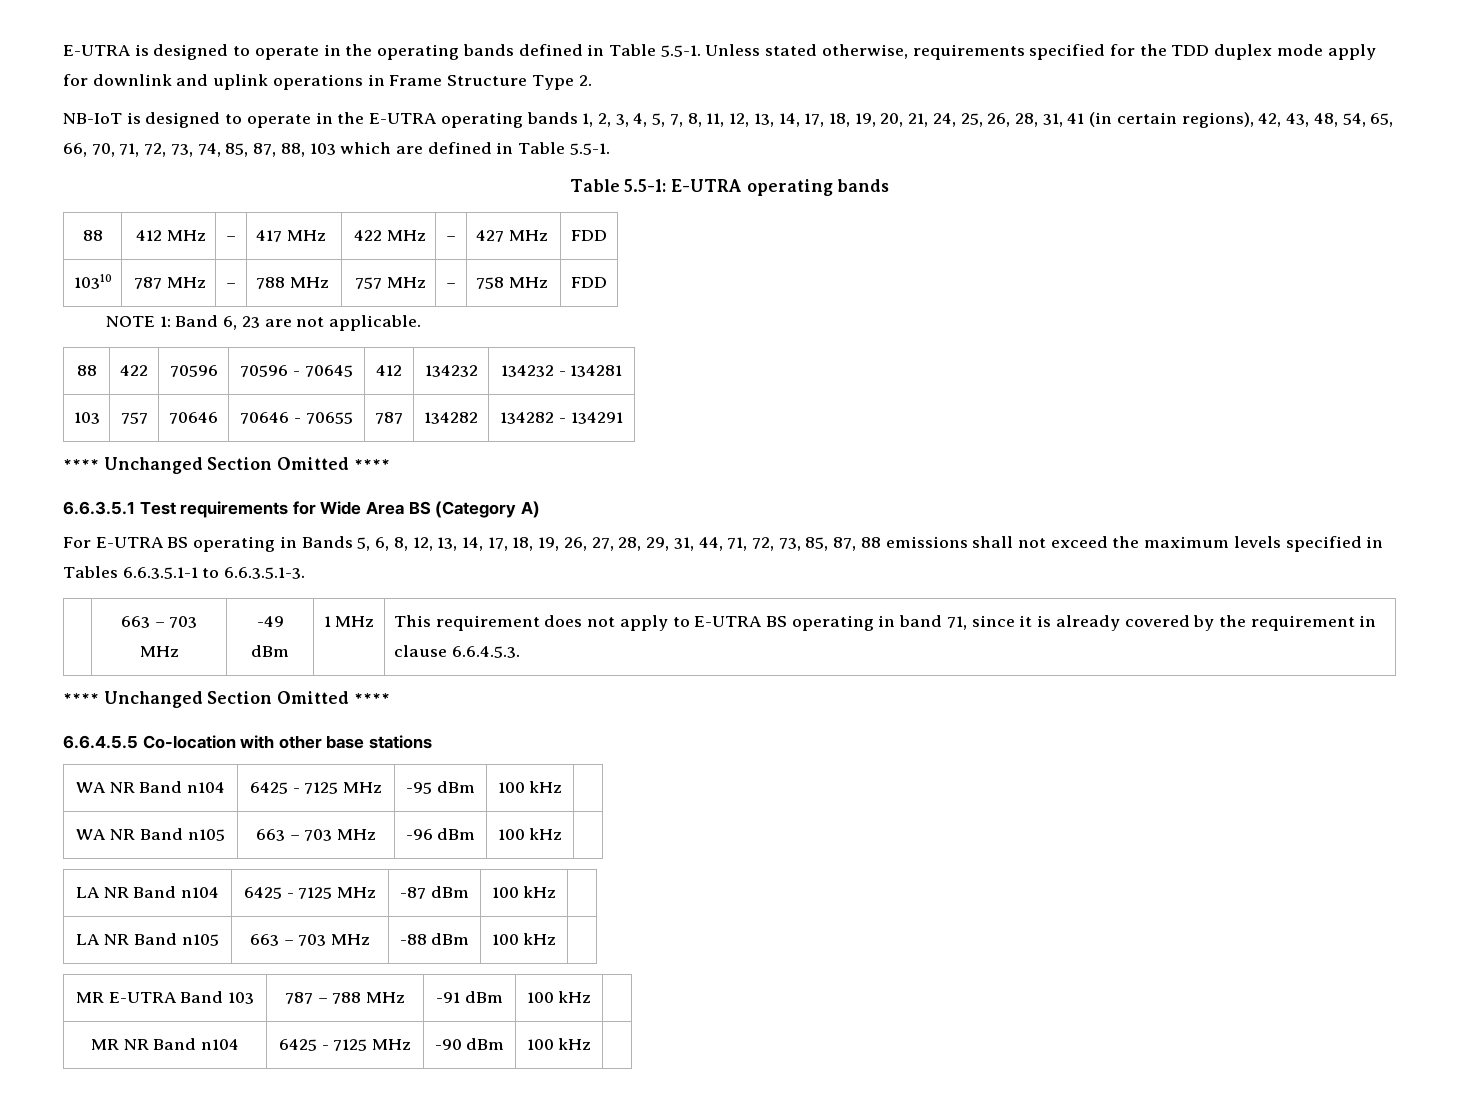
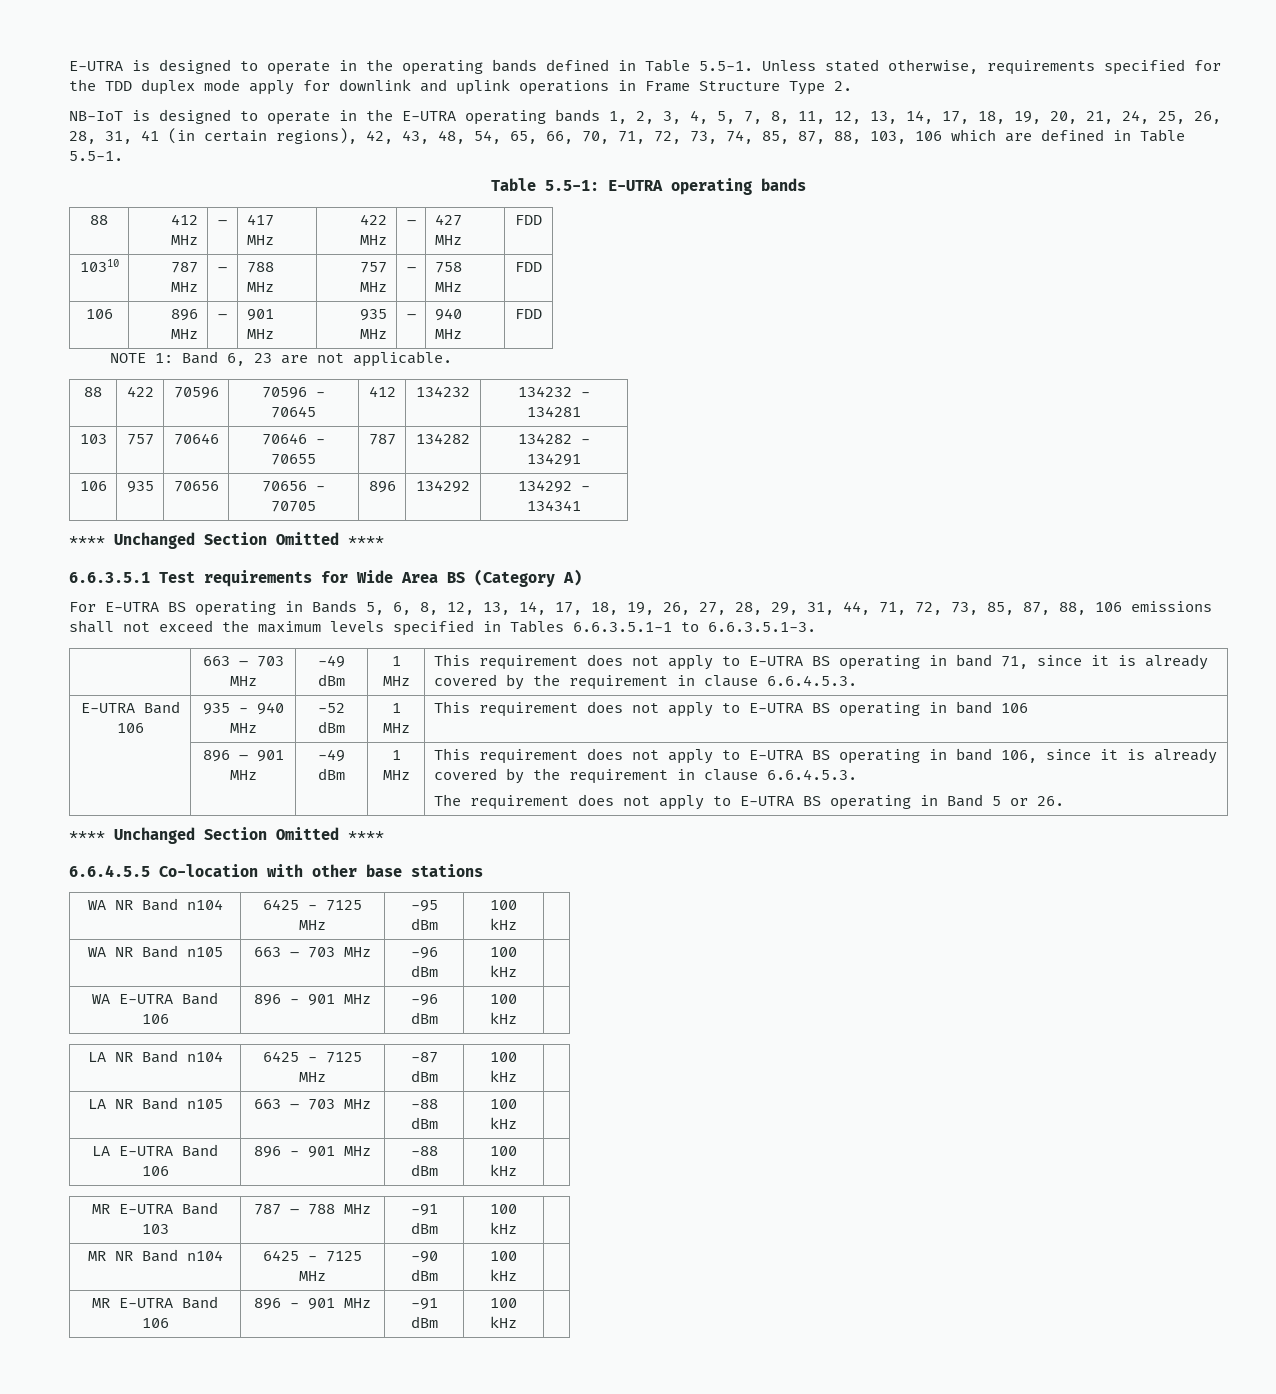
- NB-IoT is designed to operate in the E-UTRA operating bands 1, 2, 3, 4, 5, 7, 8, 11, 12, 13, 14, 17, 18, 19, 20, 21, 24, 25, 26, 28, 31, 41 (in certain regions), 42, 43, 48, 54, 65, 66, 70, 71, 72, 73, 74, 85, 87, 88, 103 which are defined in Table 5.5-1.
+ NB-IoT is designed to operate in the E-UTRA operating bands 1, 2, 3, 4, 5, 7, 8, 11, 12, 13, 14, 17, 18, 19, 20, 21, 24, 25, 26, 28, 31, 41 (in certain regions), 42, 43, 48, 54, 65, 66, 70, 71, 72, 73, 74, 85, 87, 88, 103, 106 which are defined in Table 5.5-1.
+ 106 | 896 MHz | – | 901 MHz | 935 MHz | – | 940 MHz | FDD
+ 106 | 935 | 70656 | 70656 - 70705 | 896 | 134292 | 134292 - 134341
- For E-UTRA BS operating in Bands 5, 6, 8, 12, 13, 14, 17, 18, 19, 26, 27, 28, 29, 31, 44, 71, 72, 73, 85, 87, 88 emissions shall not exceed the maximum levels specified in Tables 6.6.3.5.1-1 to 6.6.3.5.1-3.
+ For E-UTRA BS operating in Bands 5, 6, 8, 12, 13, 14, 17, 18, 19, 26, 27, 28, 29, 31, 44, 71, 72, 73, 85, 87, 88, 106 emissions shall not exceed the maximum levels specified in Tables 6.6.3.5.1-1 to 6.6.3.5.1-3.
+ E-UTRA Band 106 | 935 - 940 MHz | -52 dBm | 1 MHz | This requirement does not apply to E-UTRA BS operating in band 106
+ | 896 – 901 MHz | -49 dBm | 1 MHz | This requirement does not apply to E-UTRA BS operating in band 106, since it is already covered by the requirement in clause 6.6.4.5.3.
+ The requirement does not apply to E-UTRA BS operating in Band 5 or 26.
+ WA E-UTRA Band 106 | 896 - 901 MHz | -96 dBm | 100 kHz |
+ LA E-UTRA Band 106 | 896 - 901 MHz | -88 dBm | 100 kHz |
+ MR E-UTRA Band 106 | 896 - 901 MHz | -91 dBm | 100 kHz |

